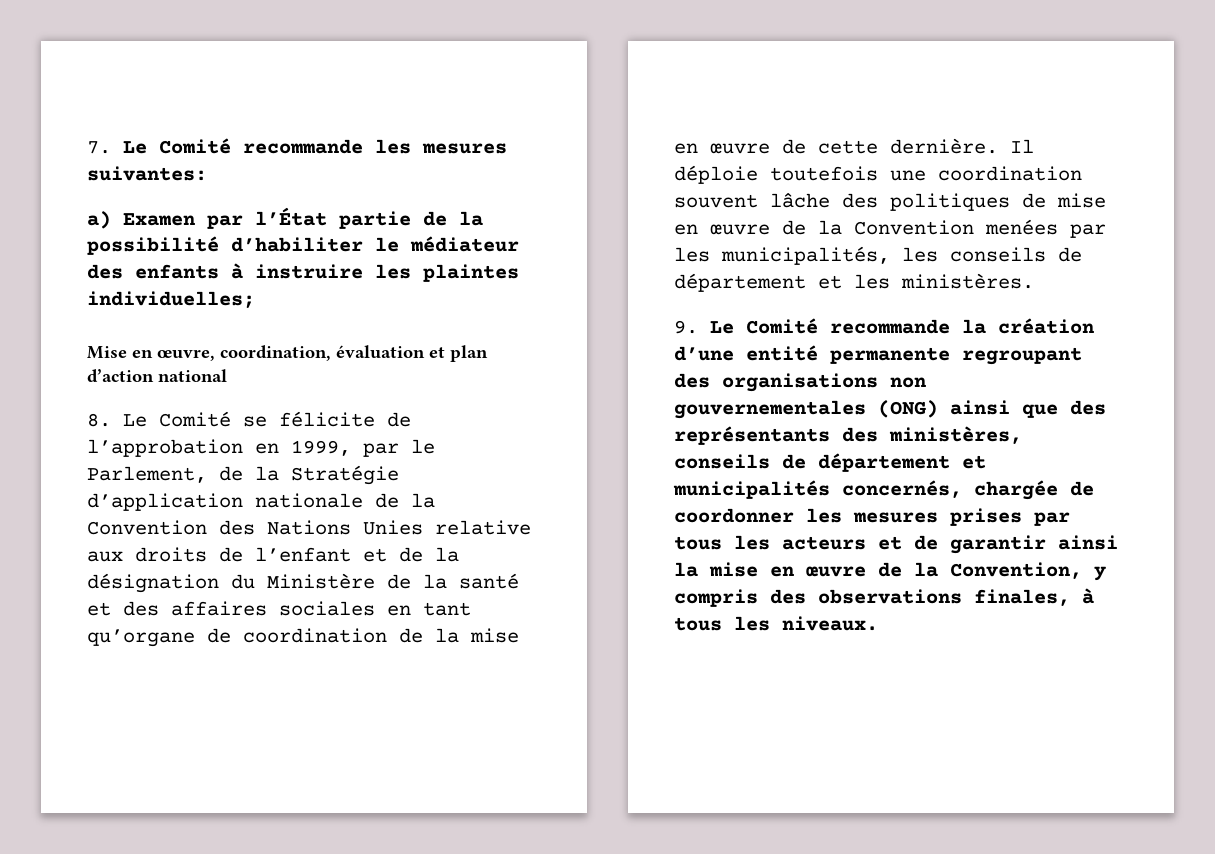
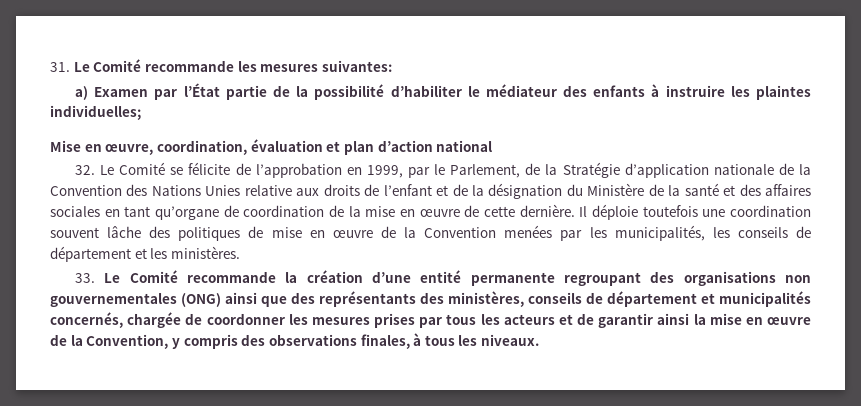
- 7. Le Comité recommande les mesures suivantes:
+ 31. Le Comité recommande les mesures suivantes:
- 8. Le Comité se félicite de l’approbation en 1999, par le Parlement, de la Stratégie d’application nationale de la Convention des Nations Unies relative aux droits de l’enfant et de la désignation du Ministère de la santé et des affaires sociales en tant qu’organe de coordination de la mise en œuvre de cette dernière.
+ 32. Le Comité se félicite de l’approbation en 1999, par le Parlement, de la Stratégie d’application nationale de la Convention des Nations Unies relative aux droits de l’enfant et de la désignation du Ministère de la santé et des affaires sociales en tant qu’organe de coordination de la mise en œuvre de cette dernière.
- 9. Le Comité recommande la création d’une entité permanente regroupant des organisations non gouvernementales (ONG) ainsi que des représentants des ministères, conseils de département et municipalités concernés, chargée de coordonner les mesures prises par tous les acteurs et de garantir ainsi la mise en œuvre de la Convention, y compris des observations finales, à tous les niveaux.
+ 33. Le Comité recommande la création d’une entité permanente regroupant des organisations non gouvernementales (ONG) ainsi que des représentants des ministères, conseils de département et municipalités concernés, chargée de coordonner les mesures prises par tous les acteurs et de garantir ainsi la mise en œuvre de la Convention, y compris des observations finales, à tous les niveaux.

